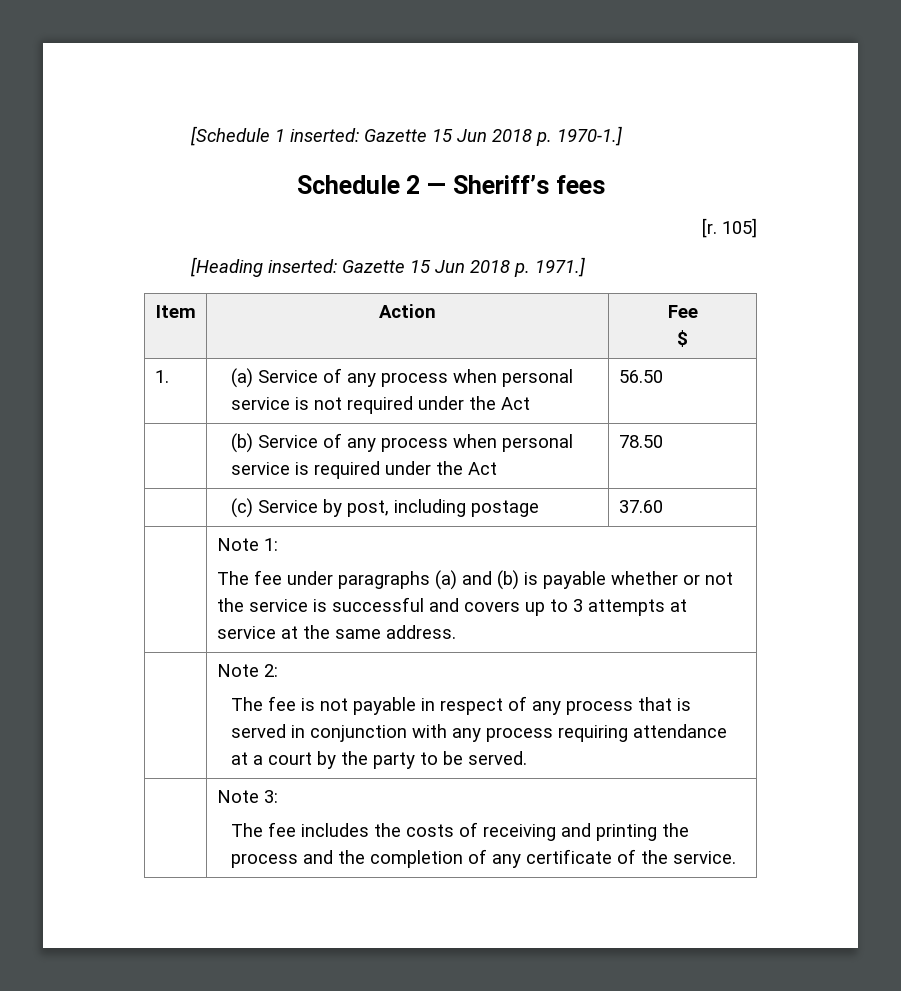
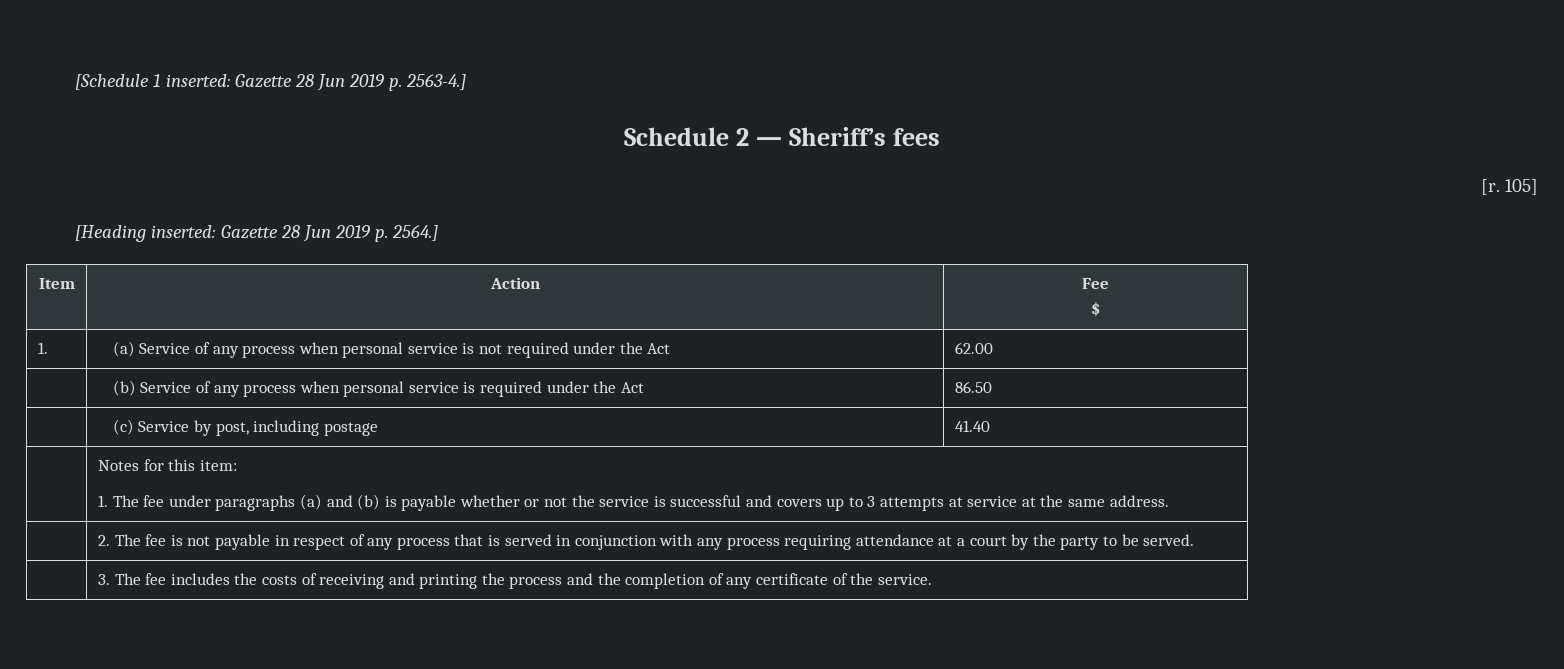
- [Schedule 1 inserted: Gazette 15 Jun 2018 p. 1970-1.]
+ [Schedule 1 inserted: Gazette 28 Jun 2019 p. 2563-4.]
- [Heading inserted: Gazette 15 Jun 2018 p. 1971.]
+ [Heading inserted: Gazette 28 Jun 2019 p. 2564.]
- 1. | (a) Service of any process when personal service is not required under the Act | 56.50
+ 1. | (a) Service of any process when personal service is not required under the Act | 62.00
- | (b) Service of any process when personal service is required under the Act | 78.50
+ | (b) Service of any process when personal service is required under the Act | 86.50
- | (c) Service by post, including postage | 37.60
- | Note 1:
- The fee under paragraphs (a) and (b) is payable whether or not the service is successful and covers up to 3 attempts at service at the same address.
+ | (c) Service by post, including postage | 41.40
+ | Notes for this item:
+ 1. The fee under paragraphs (a) and (b) is payable whether or not the service is successful and covers up to 3 attempts at service at the same address.
- | Note 2:
- The fee is not payable in respect of any process that is served in conjunction with any process requiring attendance at a court by the party to be served.
+ | 2. The fee is not payable in respect of any process that is served in conjunction with any process requiring attendance at a court by the party to be served.
- | Note 3:
- The fee includes the costs of receiving and printing the process and the completion of any certificate of the service.
+ | 3. The fee includes the costs of receiving and printing the process and the completion of any certificate of the service.

